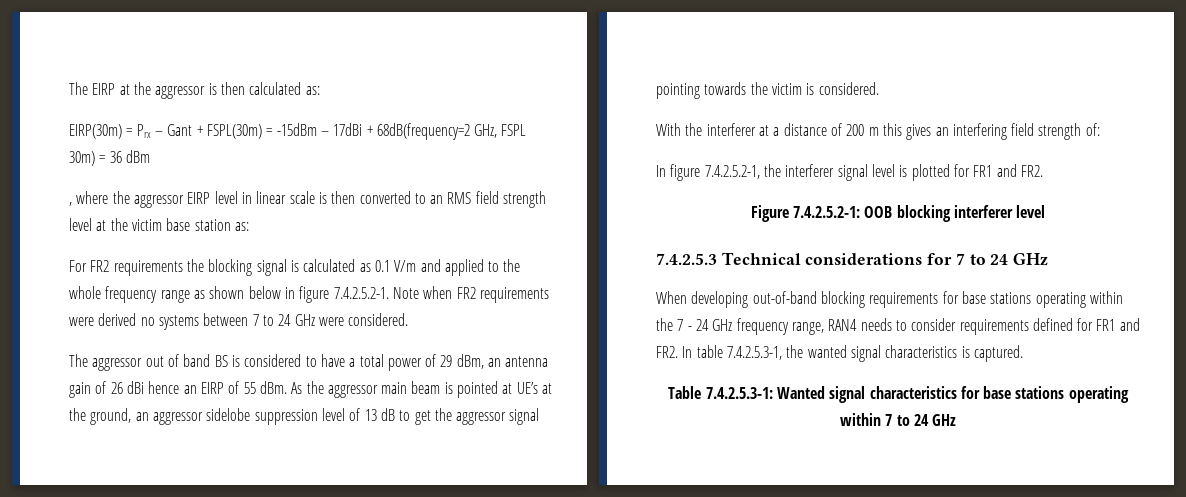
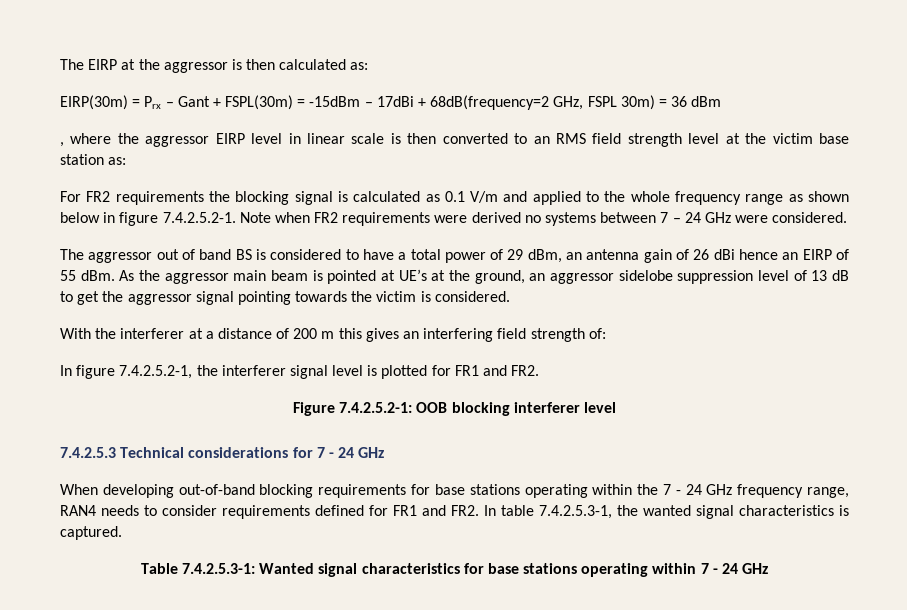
- For FR2 requirements the blocking signal is calculated as 0.1 V/m and applied to the whole frequency range as shown below in figure 7.4.2.5.2-1. Note when FR2 requirements were derived no systems between 7 to 24 GHz were considered.
+ For FR2 requirements the blocking signal is calculated as 0.1 V/m and applied to the whole frequency range as shown below in figure 7.4.2.5.2-1. Note when FR2 requirements were derived no systems between 7 – 24 GHz were considered.
- 7.4.2.5.3 Technical considerations for 7 to 24 GHz
+ 7.4.2.5.3 Technical considerations for 7 - 24 GHz
- Table 7.4.2.5.3-1: Wanted signal characteristics for base stations operating within 7 to 24 GHz
+ Table 7.4.2.5.3-1: Wanted signal characteristics for base stations operating within 7 - 24 GHz

